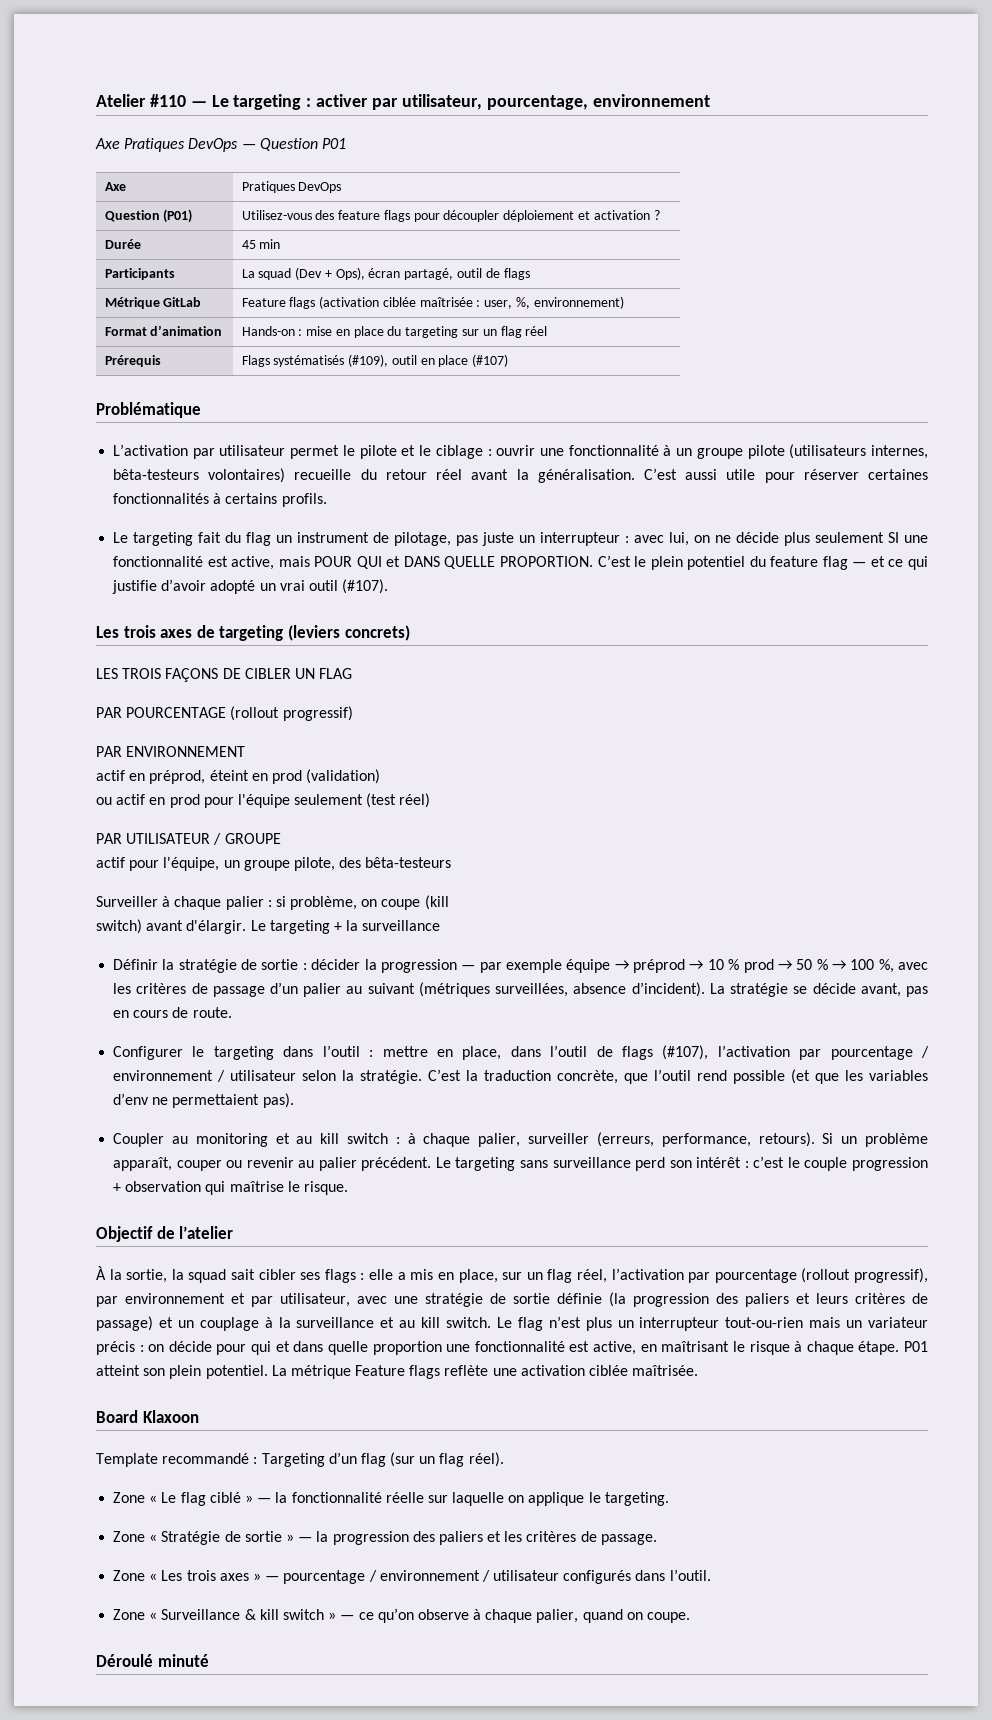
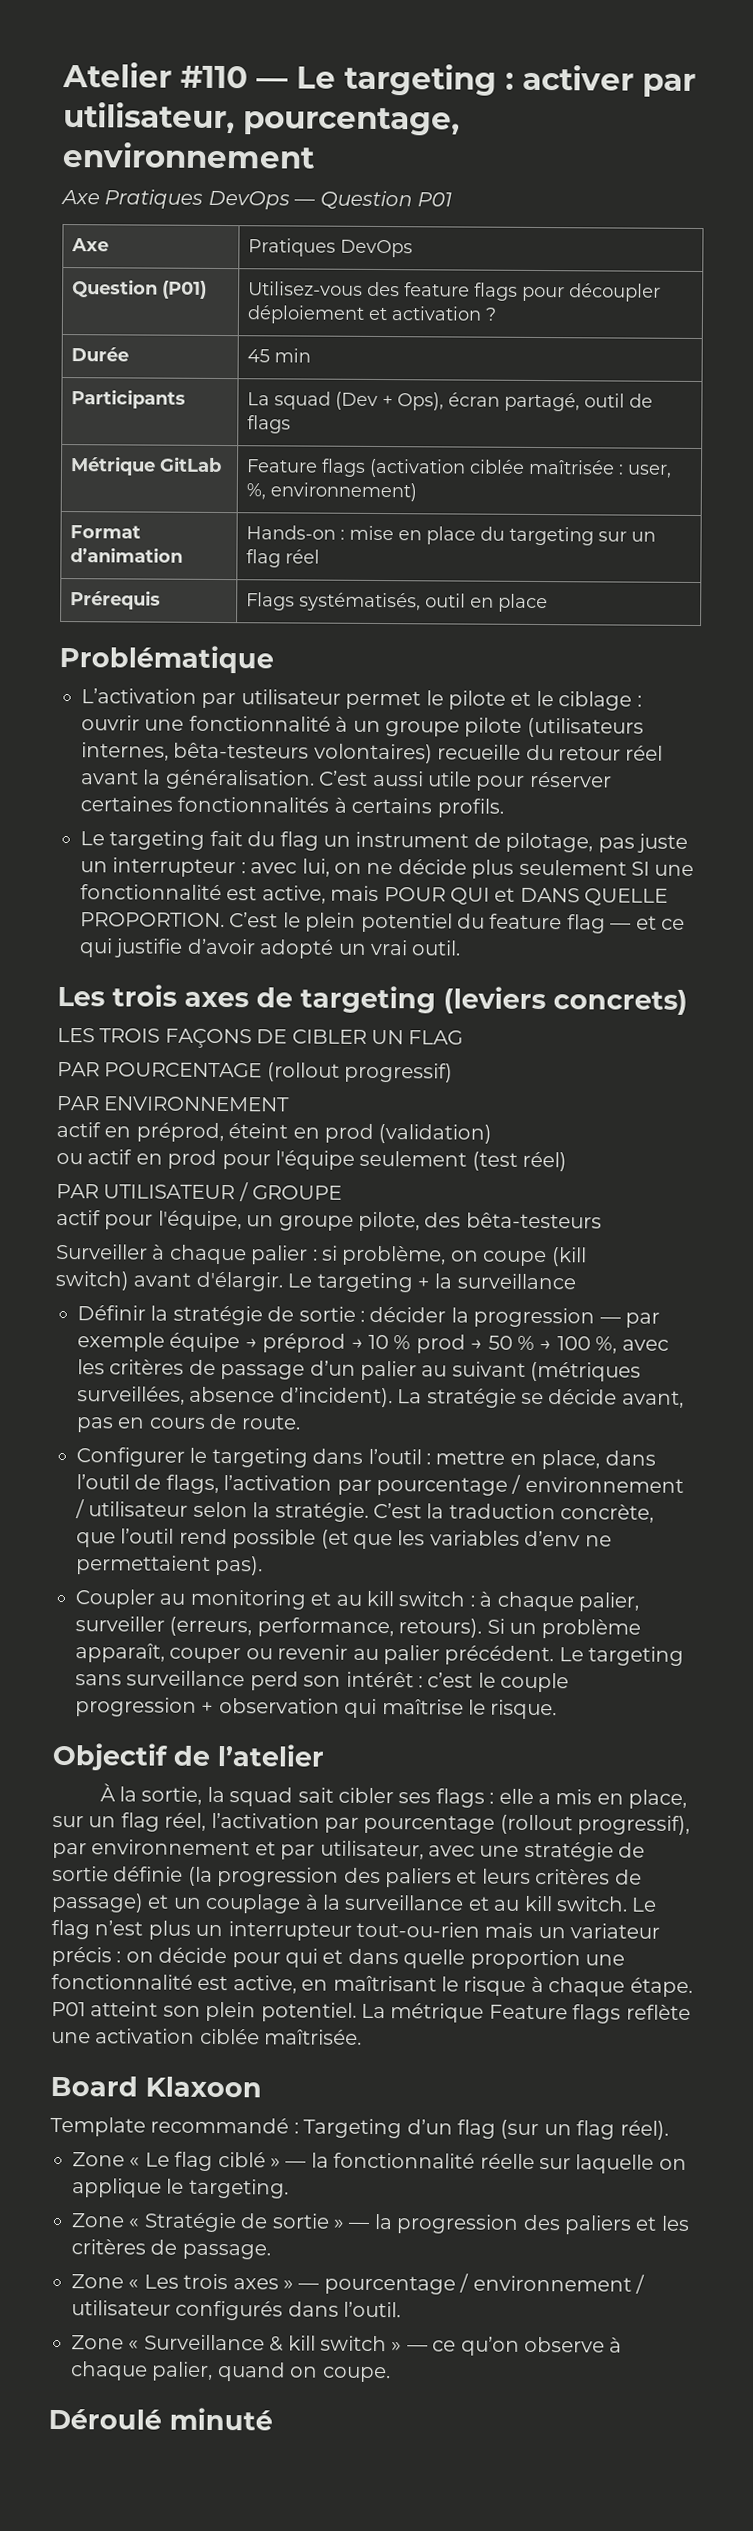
- Prérequis | Flags systématisés (#109), outil en place (#107)
+ Prérequis | Flags systématisés, outil en place
- C’est le plein potentiel du feature flag — et ce qui justifie d’avoir adopté un vrai outil (#107).
+ C’est le plein potentiel du feature flag — et ce qui justifie d’avoir adopté un vrai outil.
- Configurer le targeting dans l’outil : mettre en place, dans l’outil de flags (#107), l’activation par pourcentage / environnement / utilisateur selon la stratégie.
+ Configurer le targeting dans l’outil : mettre en place, dans l’outil de flags, l’activation par pourcentage / environnement / utilisateur selon la stratégie.

